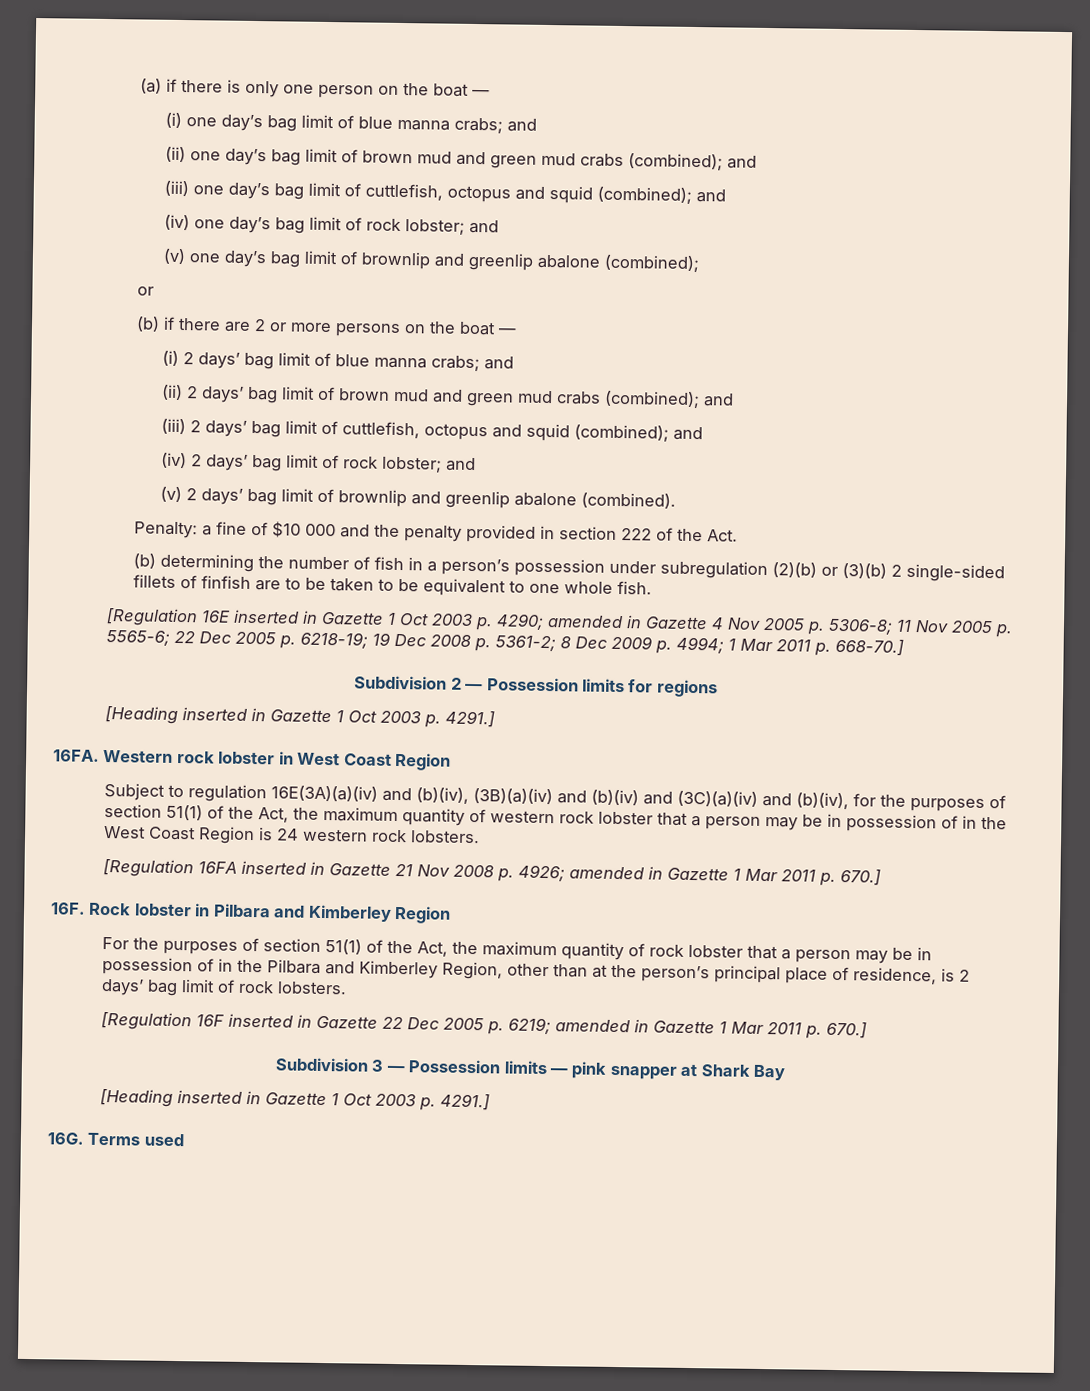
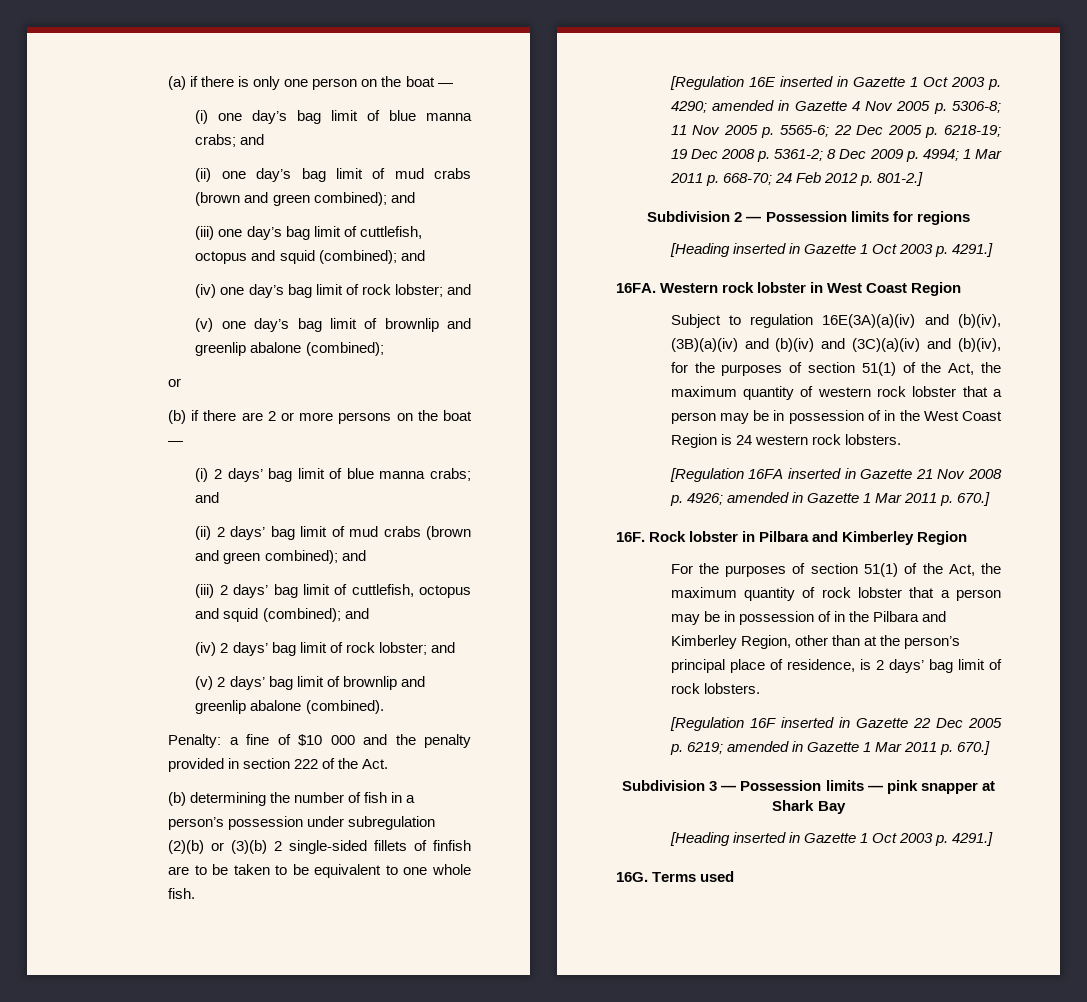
- (ii) one day’s bag limit of brown mud and green mud crabs (combined); and
+ (ii) one day’s bag limit of mud crabs (brown and green combined); and
- (ii) 2 days’ bag limit of brown mud and green mud crabs (combined); and
+ (ii) 2 days’ bag limit of mud crabs (brown and green combined); and
- [Regulation 16E inserted in Gazette 1 Oct 2003 p. 4290; amended in Gazette 4 Nov 2005 p. 5306-8; 11 Nov 2005 p. 5565-6; 22 Dec 2005 p. 6218-19; 19 Dec 2008 p. 5361-2; 8 Dec 2009 p. 4994; 1 Mar 2011 p. 668-70.]
+ [Regulation 16E inserted in Gazette 1 Oct 2003 p. 4290; amended in Gazette 4 Nov 2005 p. 5306-8; 11 Nov 2005 p. 5565-6; 22 Dec 2005 p. 6218-19; 19 Dec 2008 p. 5361-2; 8 Dec 2009 p. 4994; 1 Mar 2011 p. 668-70; 24 Feb 2012 p. 801-2.]

